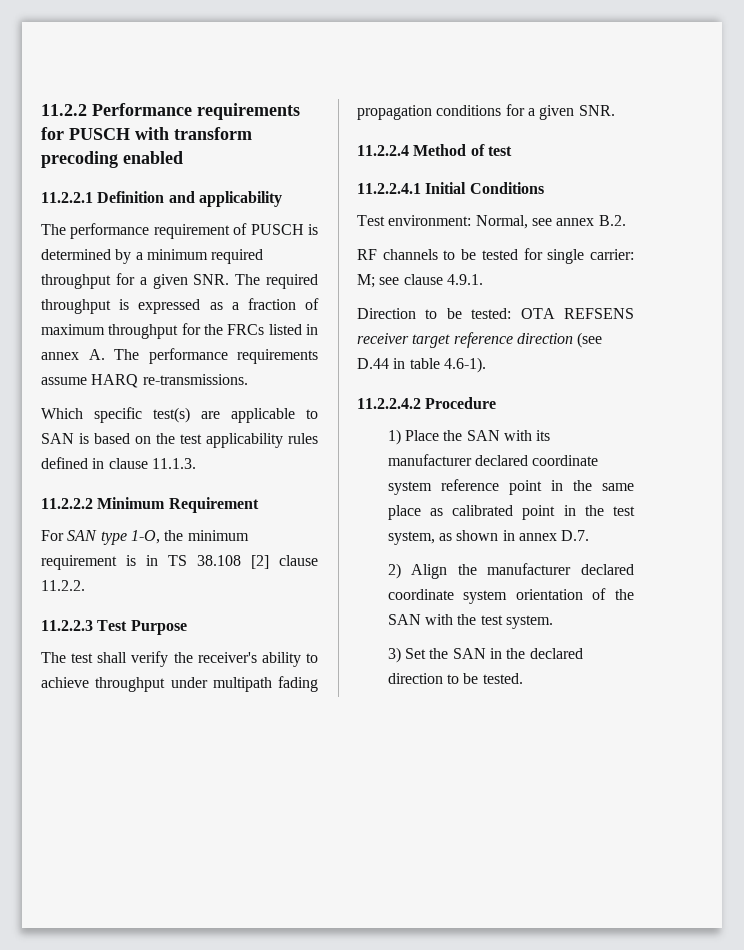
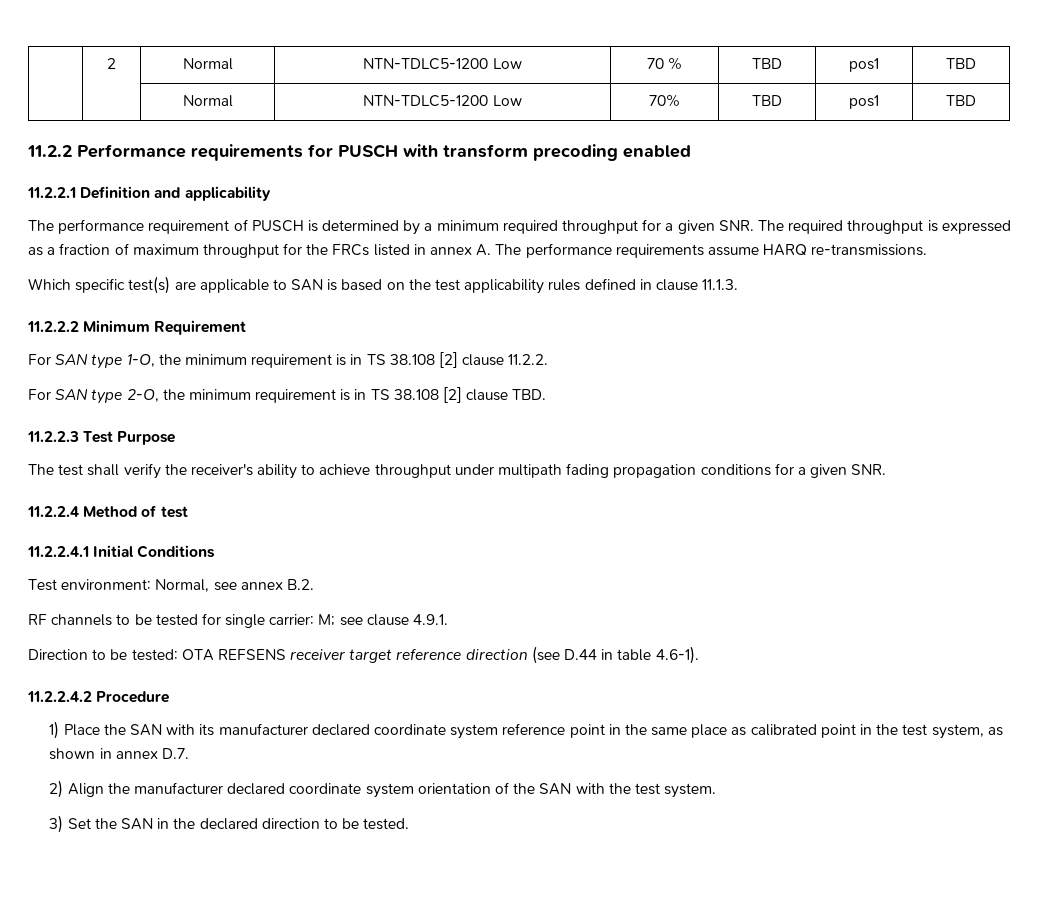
+ | 2 | Normal | NTN-TDLC5-1200 Low | 70 % | TBD | pos1 | TBD
+ | | Normal | NTN-TDLC5-1200 Low | 70% | TBD | pos1 | TBD
+ For SAN type 2-O, the minimum requirement is in TS 38.108 [2] clause TBD.

